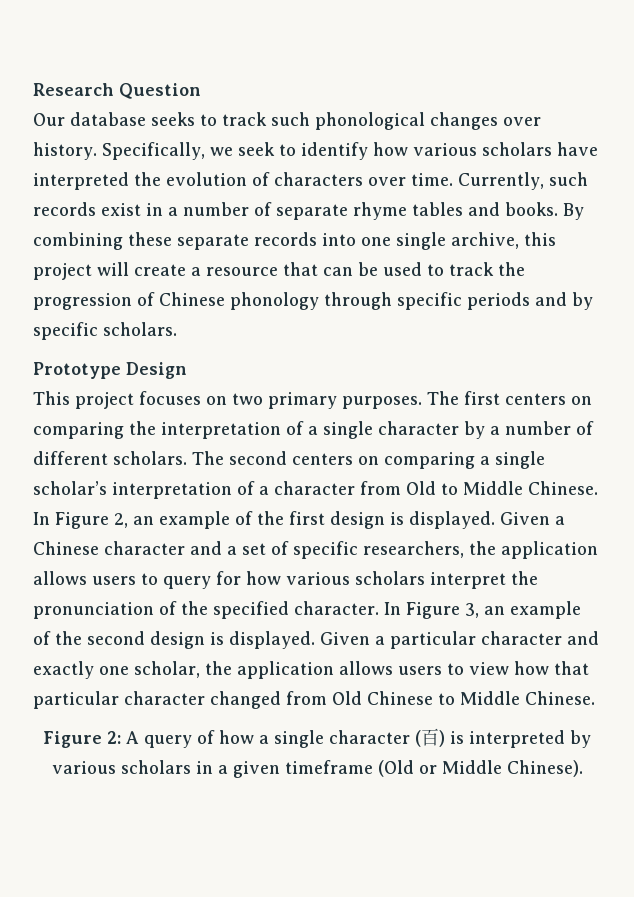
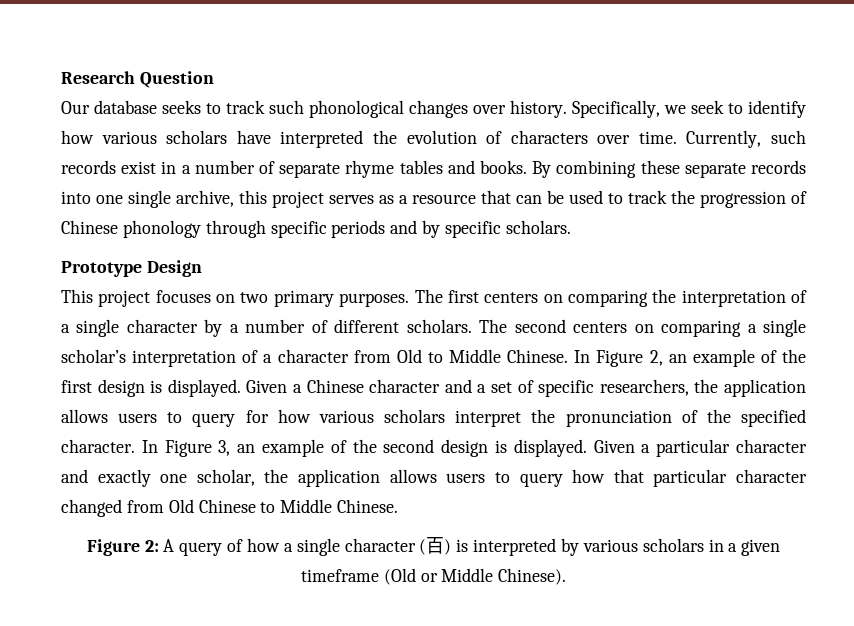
- By combining these separate records into one single archive, this project will create a resource that can be used to track the progression of Chinese phonology through specific periods and by specific scholars.
+ By combining these separate records into one single archive, this project serves as a resource that can be used to track the progression of Chinese phonology through specific periods and by specific scholars.
- Given a particular character and exactly one scholar, the application allows users to view how that particular character changed from Old Chinese to Middle Chinese.
+ Given a particular character and exactly one scholar, the application allows users to query how that particular character changed from Old Chinese to Middle Chinese.

